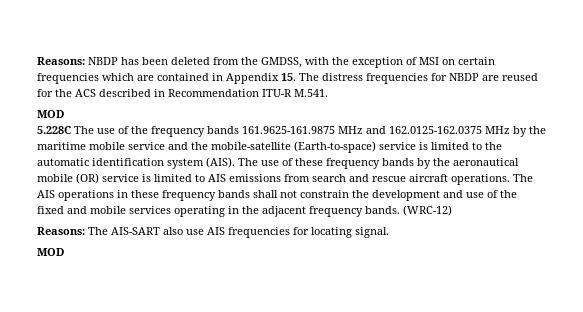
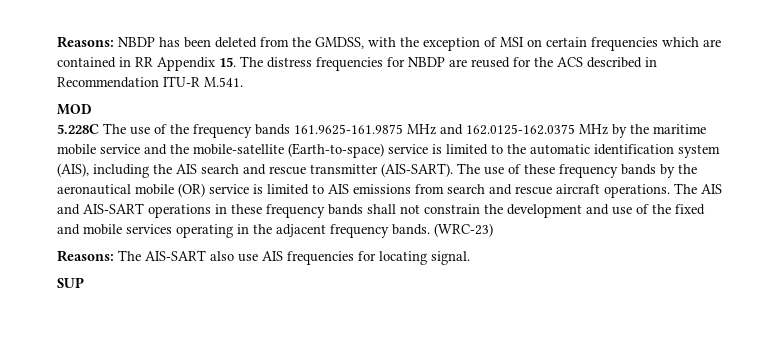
- Reasons: NBDP has been deleted from the GMDSS, with the exception of MSI on certain frequencies which are contained in Appendix 15. The distress frequencies for NBDP are reused for the ACS described in Recommendation ITU-R M.541.
+ Reasons: NBDP has been deleted from the GMDSS, with the exception of MSI on certain frequencies which are contained in RR Appendix 15. The distress frequencies for NBDP are reused for the ACS described in Recommendation ITU-R M.541.
- 5.228C The use of the frequency bands 161.9625-161.9875 MHz and 162.0125-162.0375 MHz by the maritime mobile service and the mobile-satellite (Earth-to-space) service is limited to the automatic identification system (AIS).
+ 5.228C The use of the frequency bands 161.9625-161.9875 MHz and 162.0125-162.0375 MHz by the maritime mobile service and the mobile-satellite (Earth-to-space) service is limited to the automatic identification system (AIS), including the AIS search and rescue transmitter (AIS-SART).
- The AIS operations in these frequency bands shall not constrain the development and use of the fixed and mobile services operating in the adjacent frequency bands.
+ The AIS and AIS-SART operations in these frequency bands shall not constrain the development and use of the fixed and mobile services operating in the adjacent frequency bands.
- (WRC-12)
+ (WRC-23)
  Reasons: The AIS-SART also use AIS frequencies for locating signal.
- MOD
+ SUP

